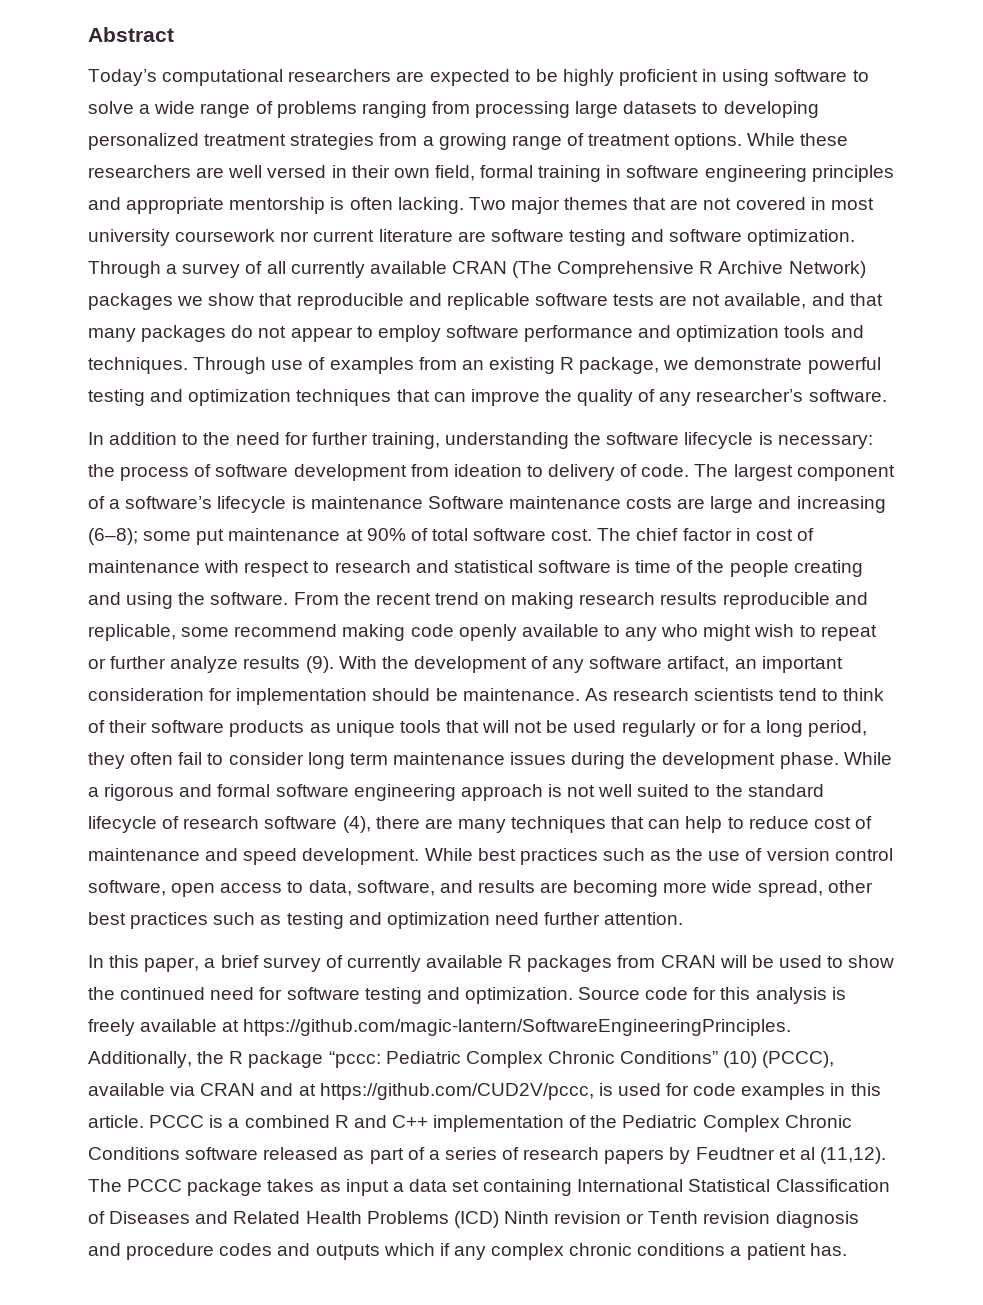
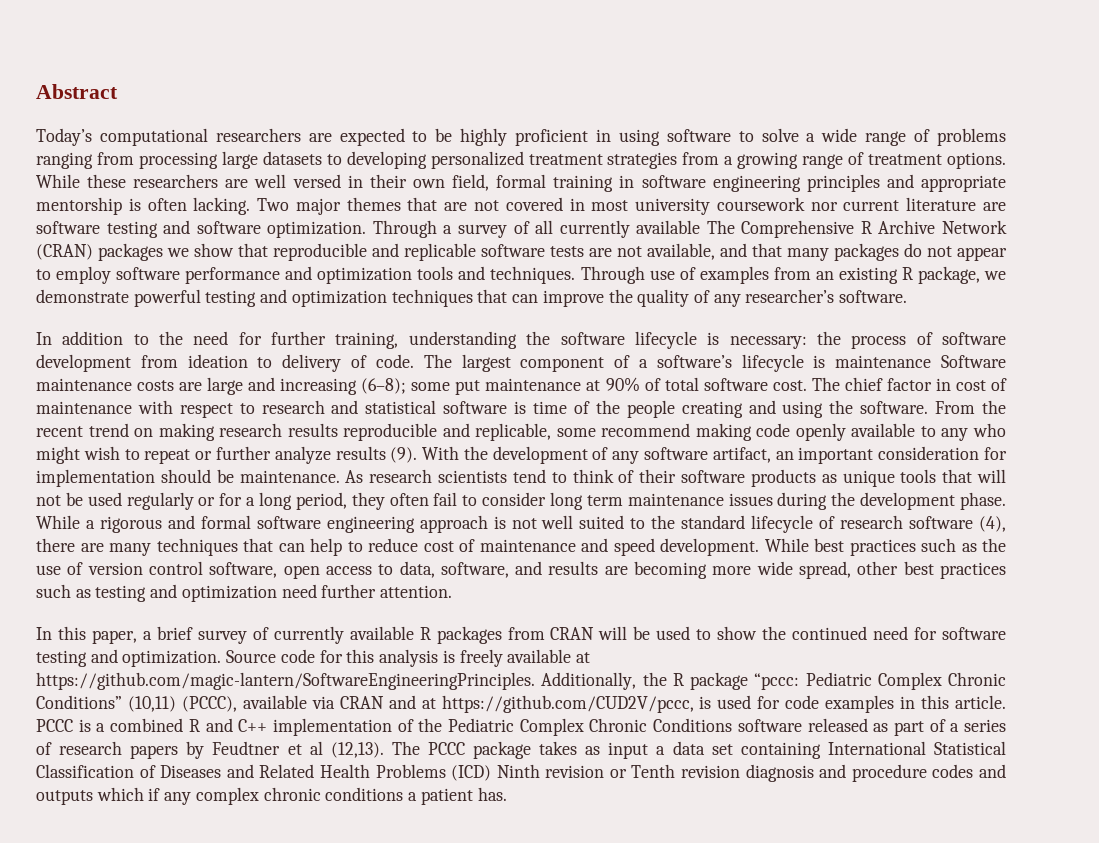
- Through a survey of all currently available CRAN (The Comprehensive R Archive Network) packages we show that reproducible and replicable software tests are not available, and that many packages do not appear to employ software performance and optimization tools and techniques.
+ Through a survey of all currently available The Comprehensive R Archive Network (CRAN) packages we show that reproducible and replicable software tests are not available, and that many packages do not appear to employ software performance and optimization tools and techniques.
- Source code for this analysis is freely available at https://github.com/magic-lantern/SoftwareEngineeringPrinciples. Additionally, the R package “pccc: Pediatric Complex Chronic Conditions” (10) (PCCC), available via CRAN and at https://github.com/CUD2V/pccc, is used for code examples in this article.
+ Source code for this analysis is freely available at https://github.com/magic-lantern/SoftwareEngineeringPrinciples. Additionally, the R package “pccc: Pediatric Complex Chronic Conditions” (10,11) (PCCC), available via CRAN and at https://github.com/CUD2V/pccc, is used for code examples in this article.
- PCCC is a combined R and C++ implementation of the Pediatric Complex Chronic Conditions software released as part of a series of research papers by Feudtner et al (11,12).
+ PCCC is a combined R and C++ implementation of the Pediatric Complex Chronic Conditions software released as part of a series of research papers by Feudtner et al (12,13).

